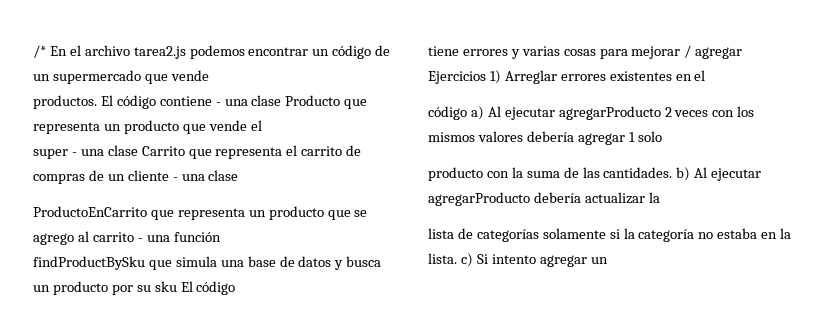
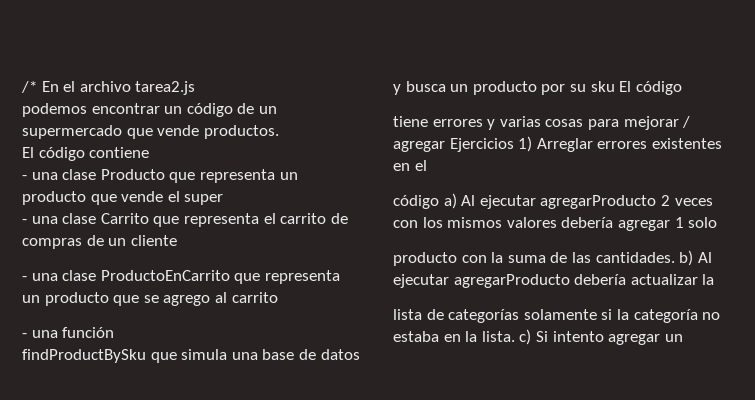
- /* En el archivo tarea2.js podemos encontrar un código de un supermercado que vende
- productos. El código contiene - una clase Producto que representa un producto que vende el
- super - una clase Carrito que representa el carrito de compras de un cliente - una clase
- ProductoEnCarrito que representa un producto que se agrego al carrito - una función
+ /* En el archivo tarea2.js
+ podemos encontrar un código de un supermercado que vende productos.
+ El código contiene
+ - una clase Producto que representa un producto que vende el super
+ - una clase Carrito que representa el carrito de compras de un cliente
+ - una clase ProductoEnCarrito que representa un producto que se agrego al carrito
+ - una función

